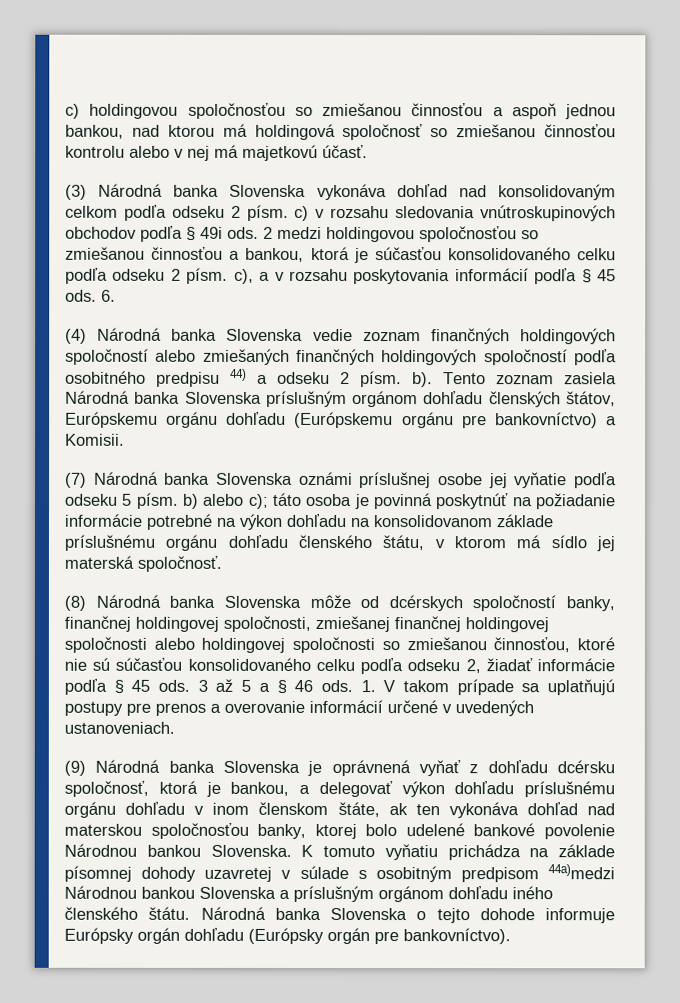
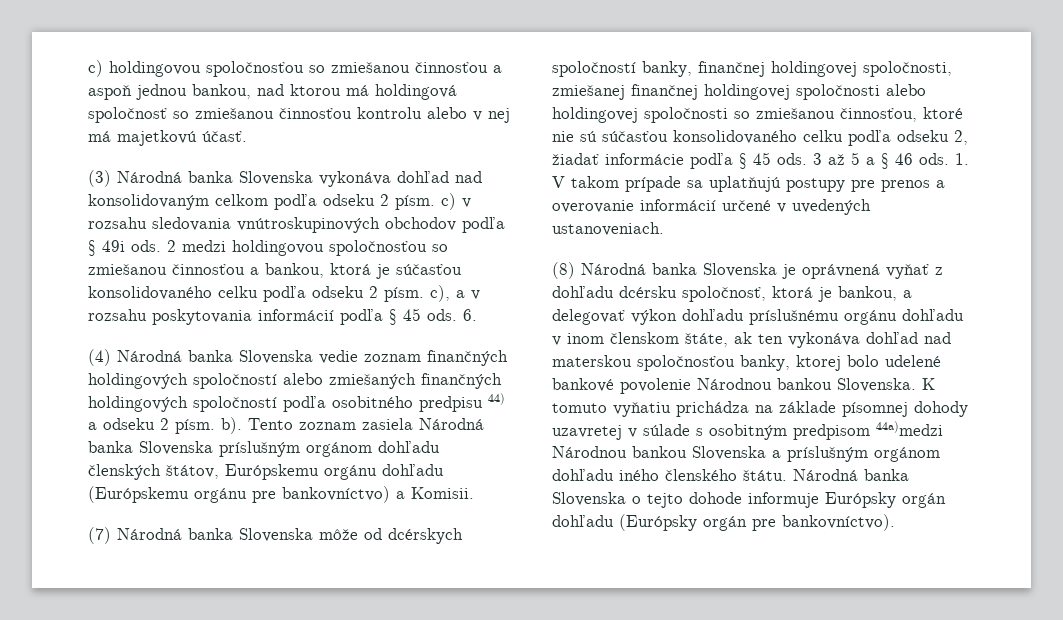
- (7) Národná banka Slovenska oznámi príslušnej osobe jej vyňatie podľa odseku 5 písm. b) alebo c); táto osoba je povinná poskytnúť na požiadanie informácie potrebné na výkon dohľadu na konsolidovanom základe príslušnému orgánu dohľadu členského štátu, v ktorom má sídlo jej materská spoločnosť.
- (8) Národná banka Slovenska môže od dcérskych spoločností banky, finančnej holdingovej spoločnosti, zmiešanej finančnej holdingovej spoločnosti alebo holdingovej spoločnosti so zmiešanou činnosťou, ktoré nie sú súčasťou konsolidovaného celku podľa odseku 2, žiadať informácie podľa § 45 ods.
+ (7) Národná banka Slovenska môže od dcérskych spoločností banky, finančnej holdingovej spoločnosti, zmiešanej finančnej holdingovej spoločnosti alebo holdingovej spoločnosti so zmiešanou činnosťou, ktoré nie sú súčasťou konsolidovaného celku podľa odseku 2, žiadať informácie podľa § 45 ods.
- (9) Národná banka Slovenska je oprávnená vyňať z dohľadu dcérsku spoločnosť, ktorá je bankou, a delegovať výkon dohľadu príslušnému orgánu dohľadu v inom členskom štáte, ak ten vykonáva dohľad nad materskou spoločnosťou banky, ktorej bolo udelené bankové povolenie Národnou bankou Slovenska.
+ (8) Národná banka Slovenska je oprávnená vyňať z dohľadu dcérsku spoločnosť, ktorá je bankou, a delegovať výkon dohľadu príslušnému orgánu dohľadu v inom členskom štáte, ak ten vykonáva dohľad nad materskou spoločnosťou banky, ktorej bolo udelené bankové povolenie Národnou bankou Slovenska.

